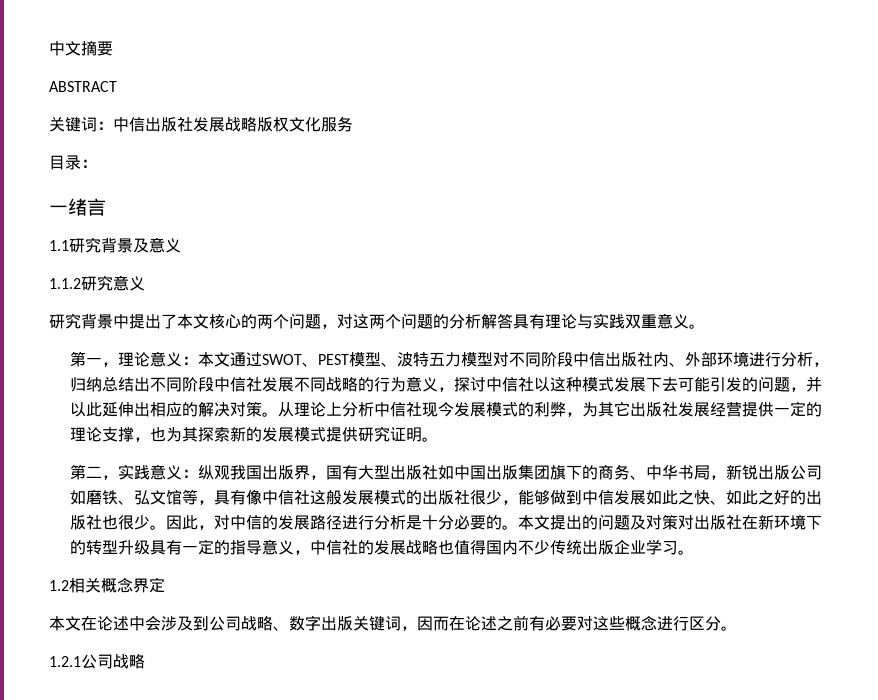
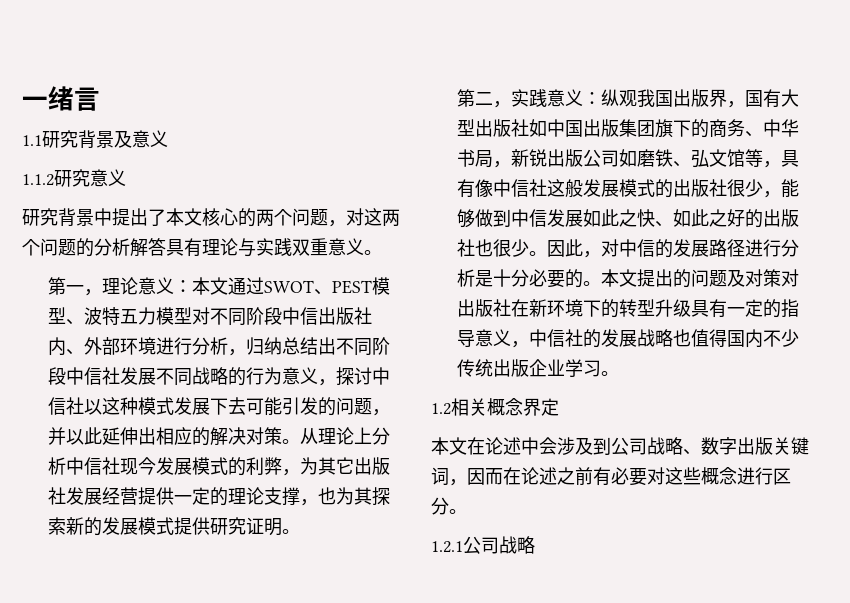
- 中文摘要
- ABSTRACT
- 关键词：中信出版社发展战略版权文化服务
- 目录：

